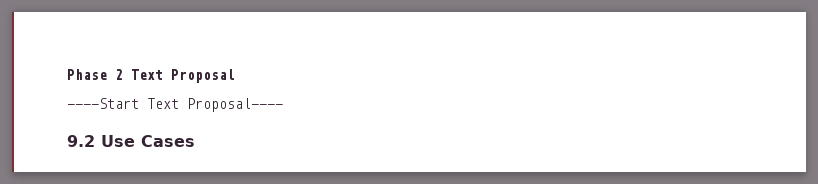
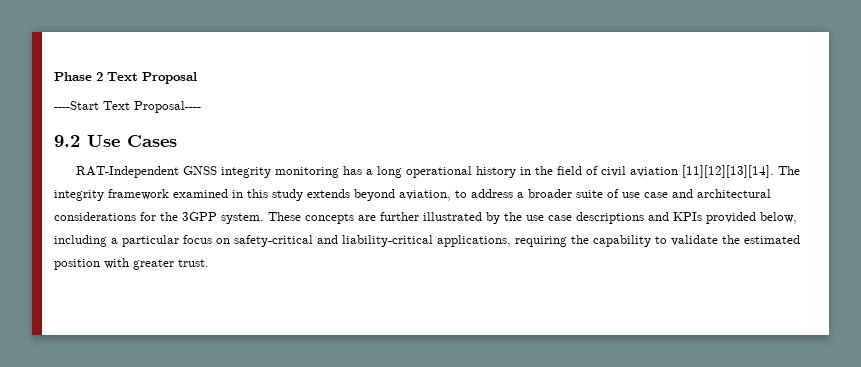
+ RAT-Independent GNSS integrity monitoring has a long operational history in the field of civil aviation [11][12][13][14]. The integrity framework examined in this study extends beyond aviation, to address a broader suite of use case and architectural considerations for the 3GPP system. These concepts are further illustrated by the use case descriptions and KPIs provided below, including a particular focus on safety-critical and liability-critical applications, requiring the capability to validate the estimated position with greater trust.

